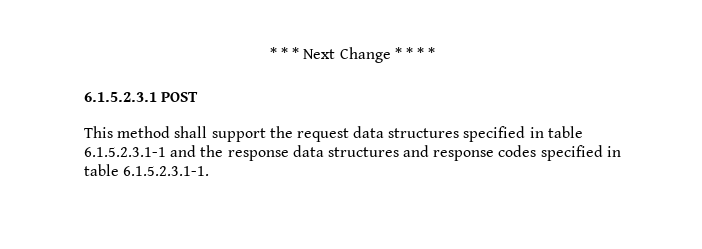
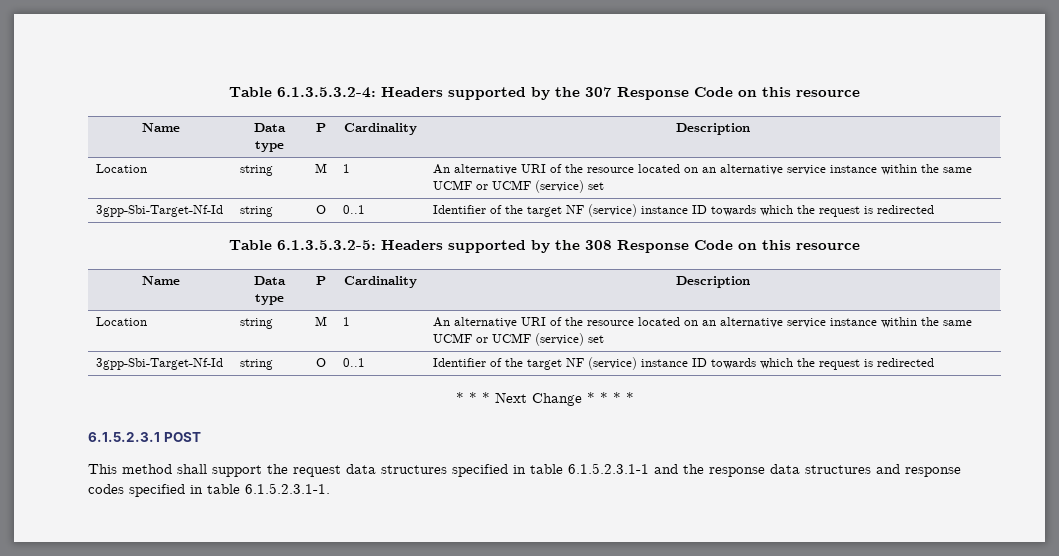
+ Table 6.1.3.5.3.2-4: Headers supported by the 307 Response Code on this resource
+ Name | Data type | P | Cardinality | Description
+ Location | string | M | 1 | An alternative URI of the resource located on an alternative service instance within the same UCMF or UCMF (service) set
+ 3gpp-Sbi-Target-Nf-Id | string | O | 0..1 | Identifier of the target NF (service) instance ID towards which the request is redirected
+ Table 6.1.3.5.3.2-5: Headers supported by the 308 Response Code on this resource
+ Name | Data type | P | Cardinality | Description
+ Location | string | M | 1 | An alternative URI of the resource located on an alternative service instance within the same UCMF or UCMF (service) set
+ 3gpp-Sbi-Target-Nf-Id | string | O | 0..1 | Identifier of the target NF (service) instance ID towards which the request is redirected

